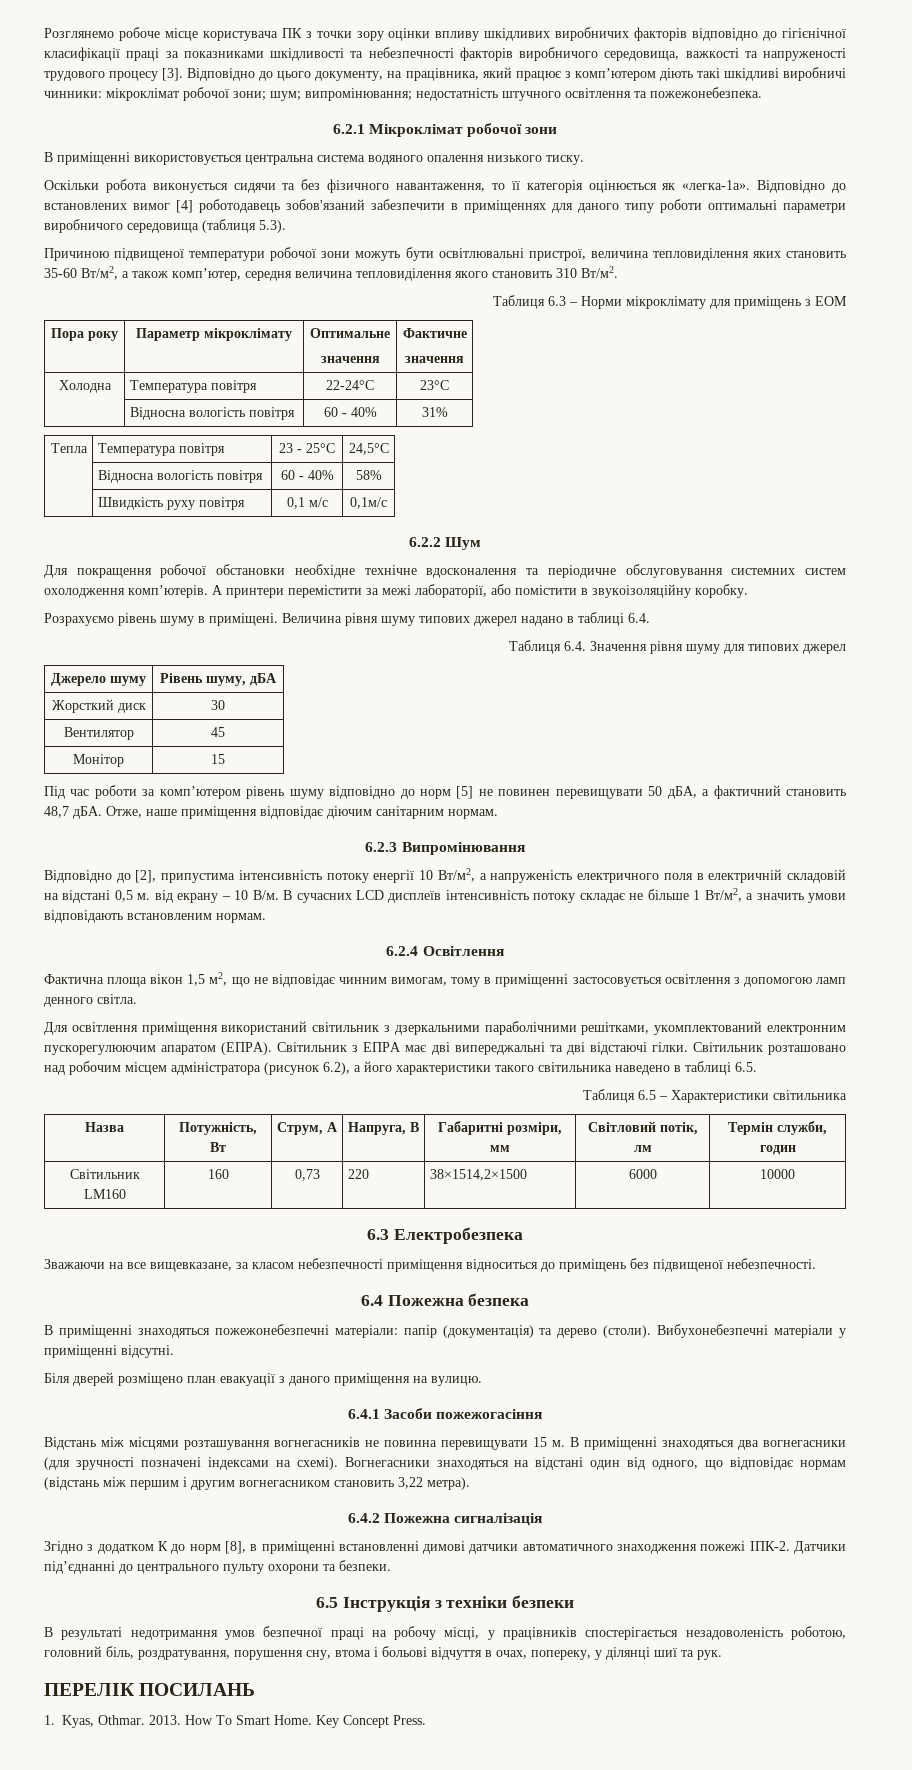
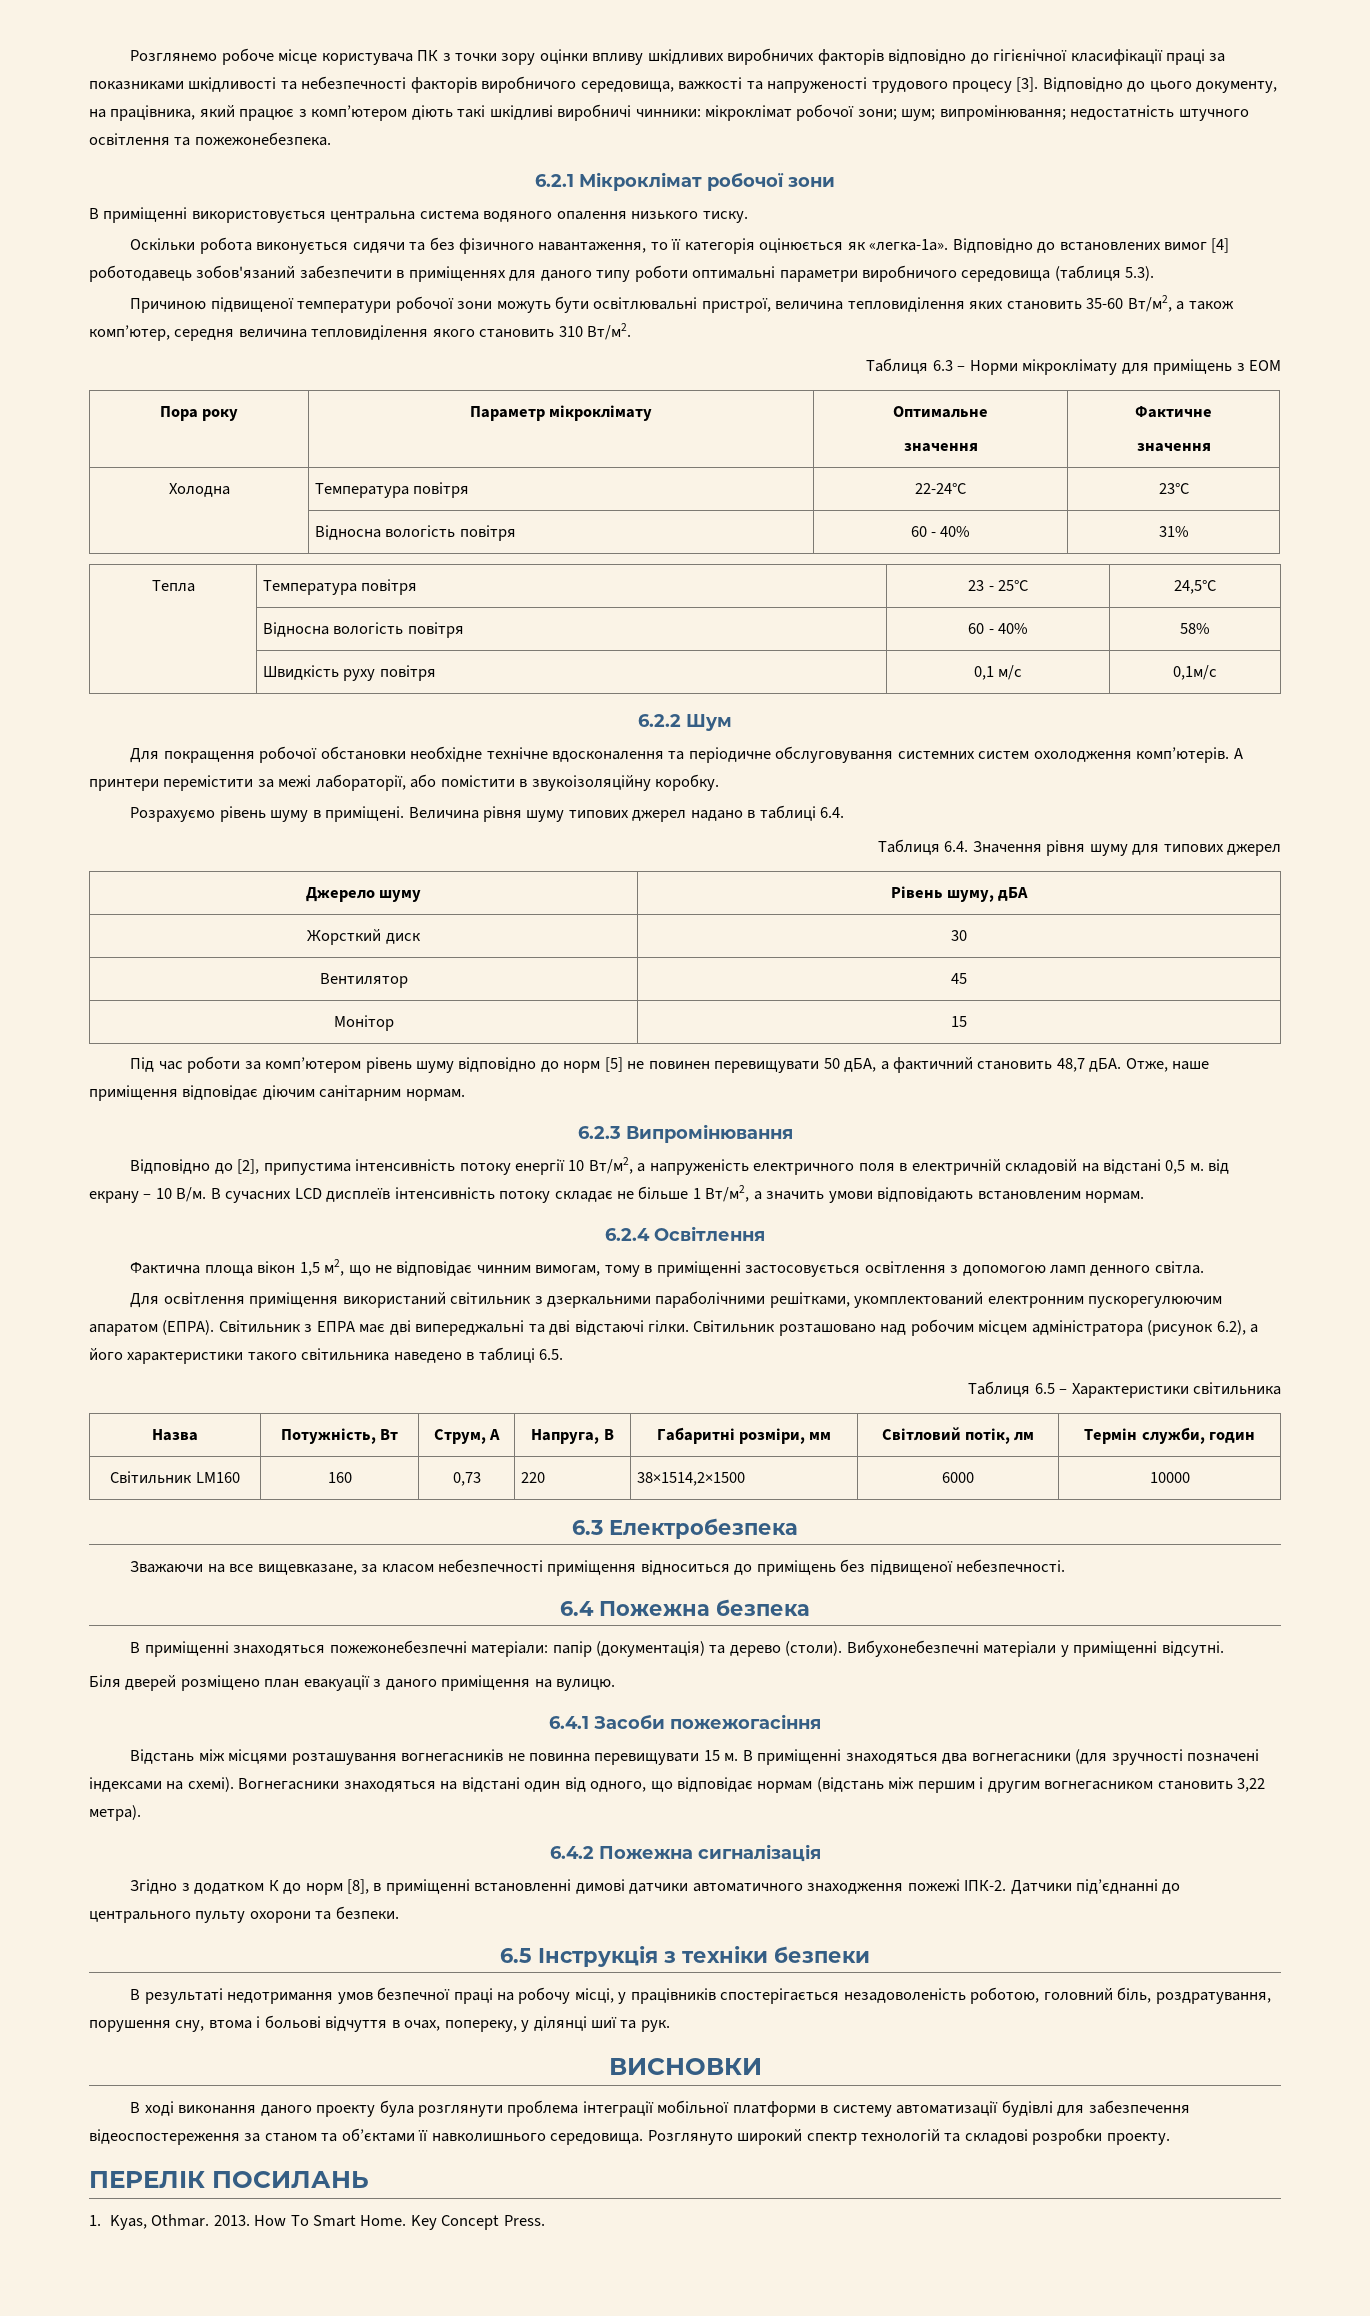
+ ВИСНОВКИ
+ В ході виконання даного проекту була розглянути проблема інтеграції мобільної платформи в систему автоматизації будівлі для забезпечення відеоспостереження за станом та об’єктами її навколишнього середовища. Розглянуто широкий спектр технологій та складові розробки проекту.

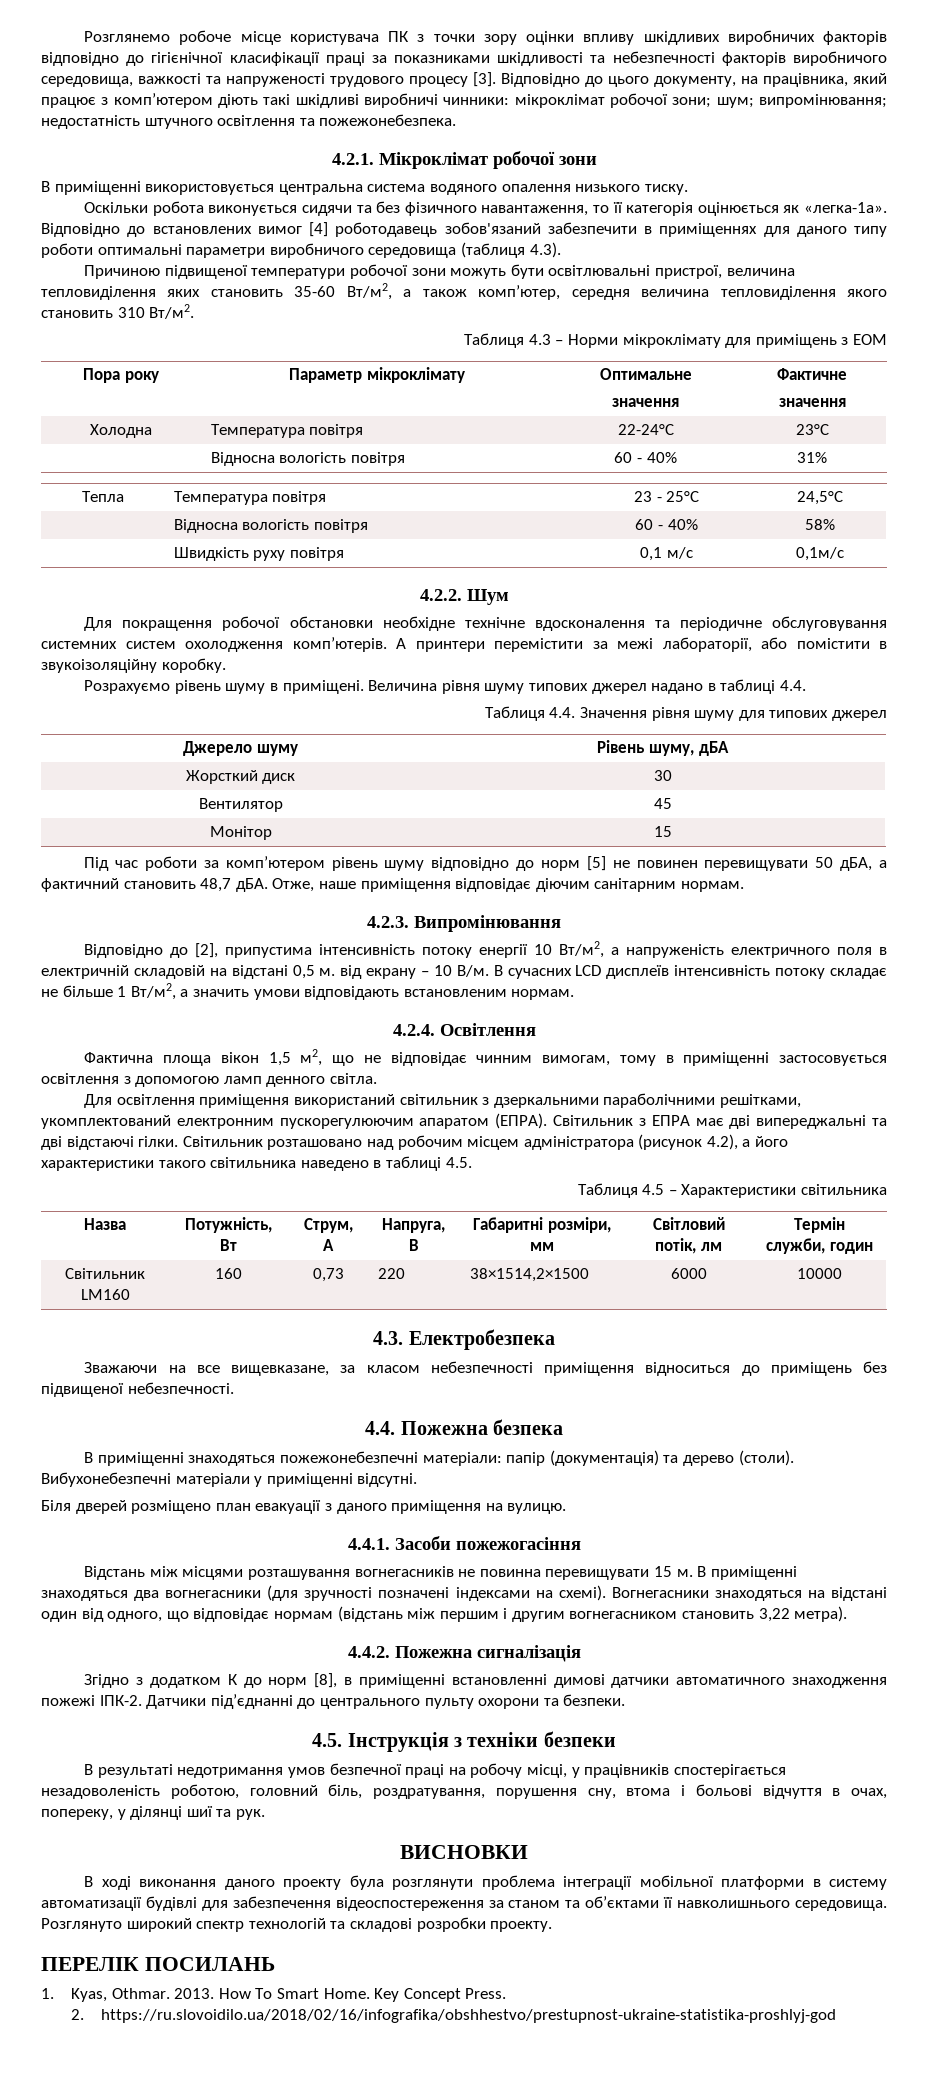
- 6.2.1 Мікроклімат робочої зони
+ 4.2.1. Мікроклімат робочої зони
- Відповідно до встановлених вимог [4] роботодавець зобов'язаний забезпечити в приміщеннях для даного типу роботи оптимальні параметри виробничого середовища (таблиця 5.3).
+ Відповідно до встановлених вимог [4] роботодавець зобов'язаний забезпечити в приміщеннях для даного типу роботи оптимальні параметри виробничого середовища (таблиця 4.3).
- Таблиця 6.3 – Норми мікроклімату для приміщень з ЕОМ
+ Таблиця 4.3 – Норми мікроклімату для приміщень з ЕОМ
- 6.2.2 Шум
+ 4.2.2. Шум
- Величина рівня шуму типових джерел надано в таблиці 6.4.
- Таблиця 6.4. Значення рівня шуму для типових джерел
+ Величина рівня шуму типових джерел надано в таблиці 4.4.
+ Таблиця 4.4. Значення рівня шуму для типових джерел
- 6.2.3 Випромінювання
+ 4.2.3. Випромінювання
- 6.2.4 Освітлення
+ 4.2.4. Освітлення
- Світильник розташовано над робочим місцем адміністратора (рисунок 6.2), а його характеристики такого світильника наведено в таблиці 6.5.
- Таблиця 6.5 – Характеристики світильника
+ Світильник розташовано над робочим місцем адміністратора (рисунок 4.2), а його характеристики такого світильника наведено в таблиці 4.5.
+ Таблиця 4.5 – Характеристики світильника
- 6.3 Електробезпека
+ 4.3. Електробезпека
- 6.4 Пожежна безпека
+ 4.4. Пожежна безпека
- 6.4.1 Засоби пожежогасіння
+ 4.4.1. Засоби пожежогасіння
- 6.4.2 Пожежна сигналізація
+ 4.4.2. Пожежна сигналізація
- 6.5 Інструкція з техніки безпеки
+ 4.5. Інструкція з техніки безпеки
+ 2. https://ru.slovoidilo.ua/2018/02/16/infografika/obshhestvo/prestupnost-ukraine-statistika-proshlyj-god

